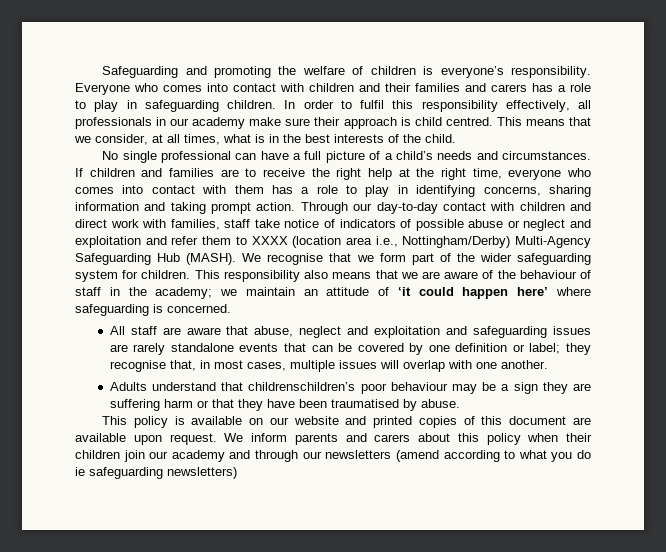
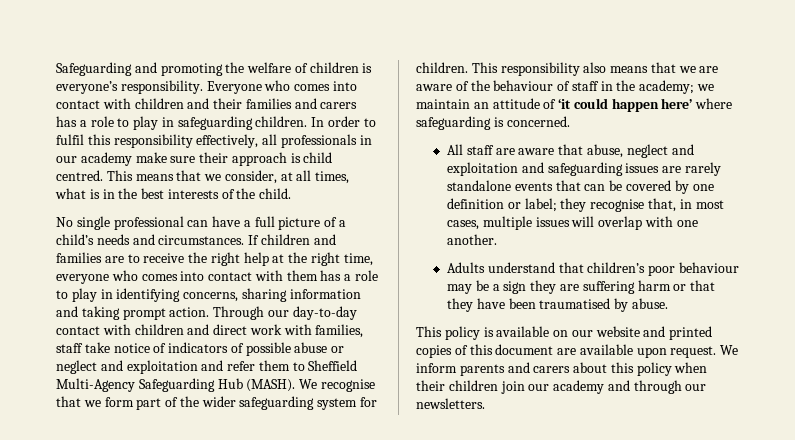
- Through our day-to-day contact with children and direct work with families, staff take notice of indicators of possible abuse or neglect and exploitation and refer them to XXXX (location area i.e., Nottingham/Derby) Multi-Agency Safeguarding Hub (MASH).
+ Through our day-to-day contact with children and direct work with families, staff take notice of indicators of possible abuse or neglect and exploitation and refer them to Sheffield Multi-Agency Safeguarding Hub (MASH).
- Adults understand that childrenschildren’s poor behaviour may be a sign they are suffering harm or that they have been traumatised by abuse.
+ Adults understand that children’s poor behaviour may be a sign they are suffering harm or that they have been traumatised by abuse.
- We inform parents and carers about this policy when their children join our academy and through our newsletters (amend according to what you do ie safeguarding newsletters)
+ We inform parents and carers about this policy when their children join our academy and through our newsletters.

